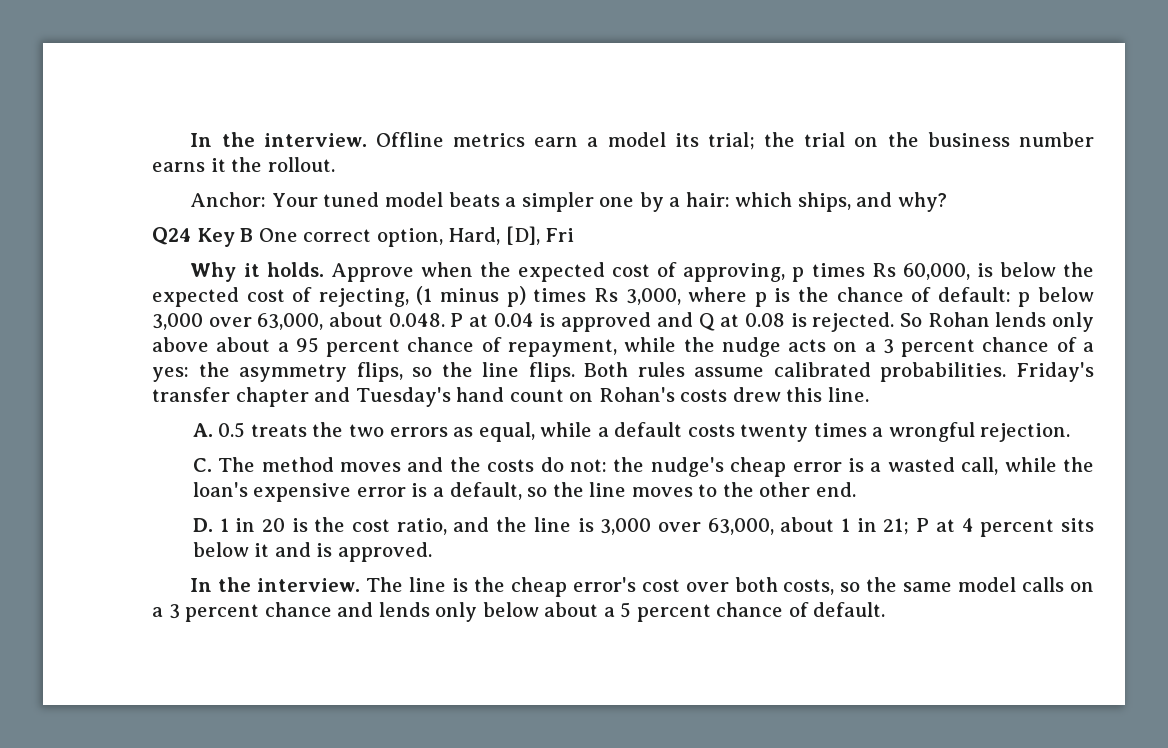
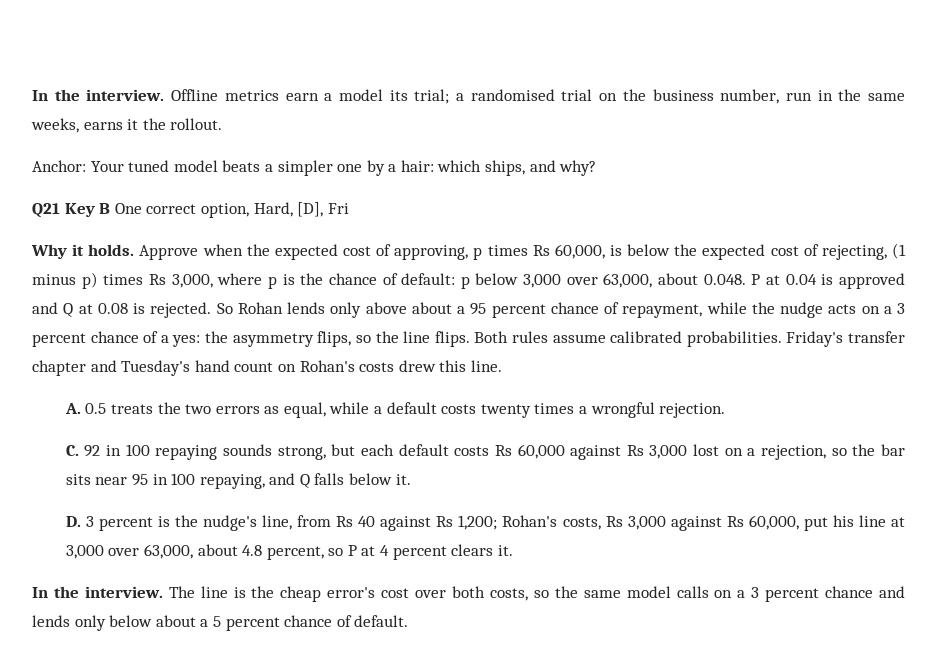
- Offline metrics earn a model its trial; the trial on the business number earns it the rollout.
+ Offline metrics earn a model its trial; a randomised trial on the business number, run in the same weeks, earns it the rollout.
- Q24 Key B One correct option, Hard, [D], Fri
+ Q21 Key B One correct option, Hard, [D], Fri
- C. The method moves and the costs do not: the nudge's cheap error is a wasted call, while the loan's expensive error is a default, so the line moves to the other end.
- D. 1 in 20 is the cost ratio, and the line is 3,000 over 63,000, about 1 in 21; P at 4 percent sits below it and is approved.
+ C. 92 in 100 repaying sounds strong, but each default costs Rs 60,000 against Rs 3,000 lost on a rejection, so the bar sits near 95 in 100 repaying, and Q falls below it.
+ D. 3 percent is the nudge's line, from Rs 40 against Rs 1,200; Rohan's costs, Rs 3,000 against Rs 60,000, put his line at 3,000 over 63,000, about 4.8 percent, so P at 4 percent clears it.

